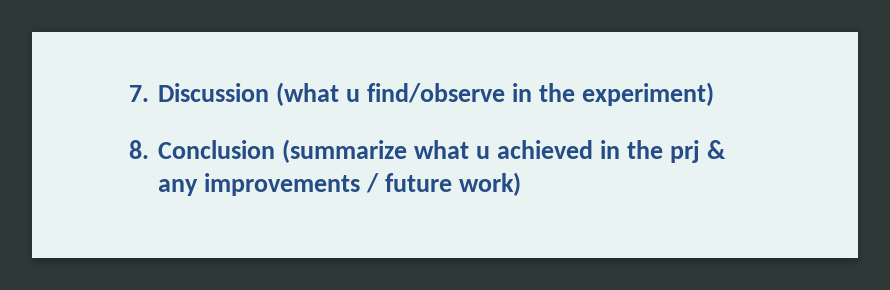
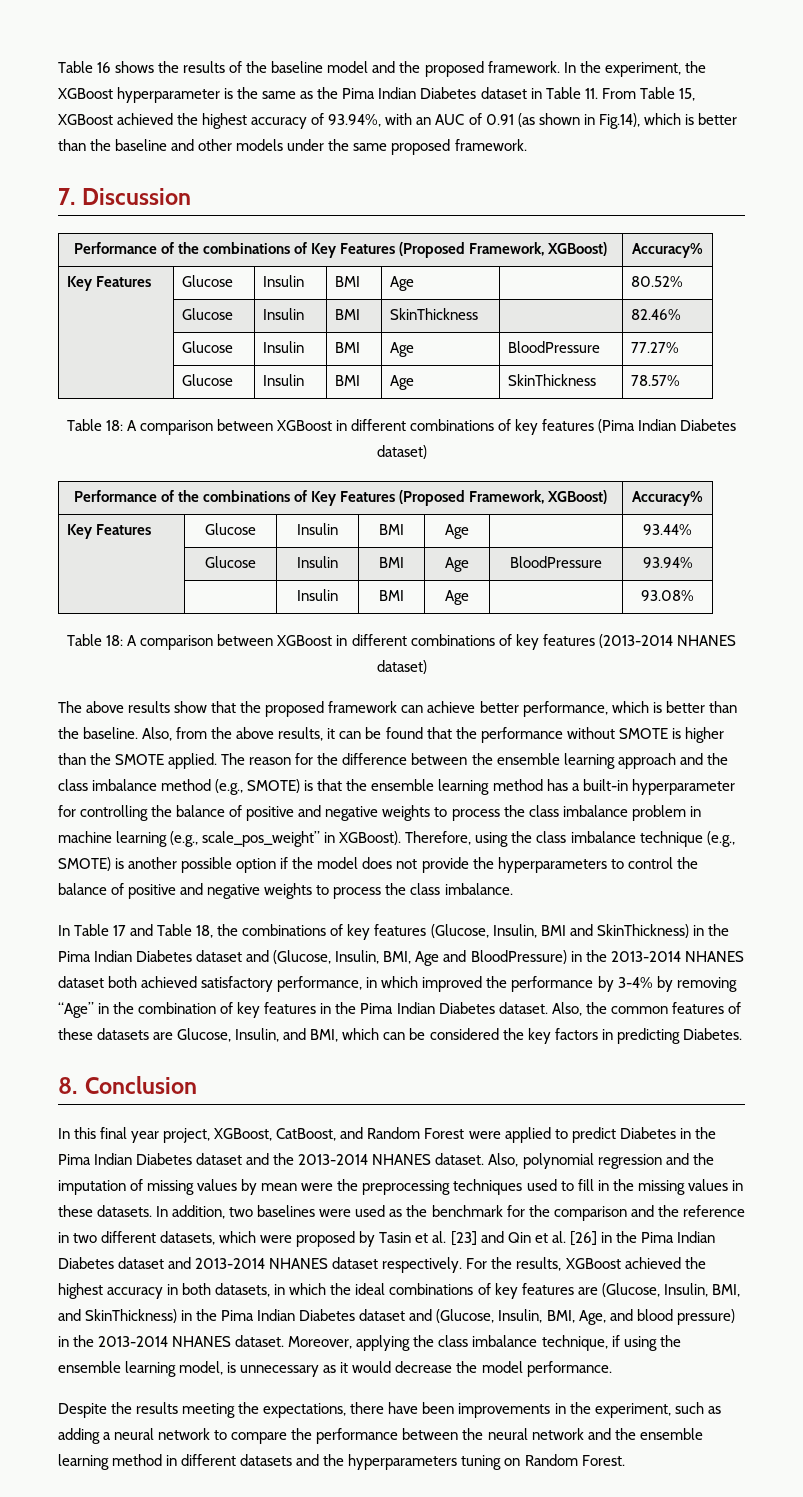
- 7. Discussion (what u find/observe in the experiment)
- 8. Conclusion (summarize what u achieved in the prj & any improvements / future work)
+ Table 16 shows the results of the baseline model and the proposed framework. In the experiment, the XGBoost hyperparameter is the same as the Pima Indian Diabetes dataset in Table 11. From Table 15, XGBoost achieved the highest accuracy of 93.94%, with an AUC of 0.91 (as shown in Fig.14), which is better than the baseline and other models under the same proposed framework.
+ 7. Discussion
+ Performance of the combinations of Key Features (Proposed Framework, XGBoost) | Accuracy%
+ Key Features | Glucose | Insulin | BMI | Age | | 80.52%
+ | Glucose | Insulin | BMI | SkinThickness | | 82.46%
+ | Glucose | Insulin | BMI | Age | BloodPressure | 77.27%
+ | Glucose | Insulin | BMI | Age | SkinThickness | 78.57%
+ Table 18: A comparison between XGBoost in different combinations of key features (Pima Indian Diabetes dataset)
+ Performance of the combinations of Key Features (Proposed Framework, XGBoost) | Accuracy%
+ Key Features | Glucose | Insulin | BMI | Age | | 93.44%
+ | Glucose | Insulin | BMI | Age | BloodPressure | 93.94%
+ | | Insulin | BMI | Age | | 93.08%
+ Table 18: A comparison between XGBoost in different combinations of key features (2013-2014 NHANES dataset)
+ The above results show that the proposed framework can achieve better performance, which is better than the baseline. Also, from the above results, it can be found that the performance without SMOTE is higher than the SMOTE applied. The reason for the difference between the ensemble learning approach and the class imbalance method (e.g., SMOTE) is that the ensemble learning method has a built-in hyperparameter for controlling the balance of positive and negative weights to process the class imbalance problem in machine learning (e.g., scale_pos_weight” in XGBoost). Therefore, using the class imbalance technique (e.g., SMOTE) is another possible option if the model does not provide the hyperparameters to control the balance of positive and negative weights to process the class imbalance.
+ In Table 17 and Table 18, the combinations of key features (Glucose, Insulin, BMI and SkinThickness) in the Pima Indian Diabetes dataset and (Glucose, Insulin, BMI, Age and BloodPressure) in the 2013-2014 NHANES dataset both achieved satisfactory performance, in which improved the performance by 3-4% by removing “Age” in the combination of key features in the Pima Indian Diabetes dataset. Also, the common features of these datasets are Glucose, Insulin, and BMI, which can be considered the key factors in predicting Diabetes.
+ 8. Conclusion
+ In this final year project, XGBoost, CatBoost, and Random Forest were applied to predict Diabetes in the Pima Indian Diabetes dataset and the 2013-2014 NHANES dataset. Also, polynomial regression and the imputation of missing values by mean were the preprocessing techniques used to fill in the missing values in these datasets. In addition, two baselines were used as the benchmark for the comparison and the reference in two different datasets, which were proposed by Tasin et al. [23] and Qin et al. [26] in the Pima Indian Diabetes dataset and 2013-2014 NHANES dataset respectively. For the results, XGBoost achieved the highest accuracy in both datasets, in which the ideal combinations of key features are (Glucose, Insulin, BMI, and SkinThickness) in the Pima Indian Diabetes dataset and (Glucose, Insulin, BMI, Age, and blood pressure) in the 2013-2014 NHANES dataset. Moreover, applying the class imbalance technique, if using the ensemble learning model, is unnecessary as it would decrease the model performance.
+ Despite the results meeting the expectations, there have been improvements in the experiment, such as adding a neural network to compare the performance between the neural network and the ensemble learning method in different datasets and the hyperparameters tuning on Random Forest.

